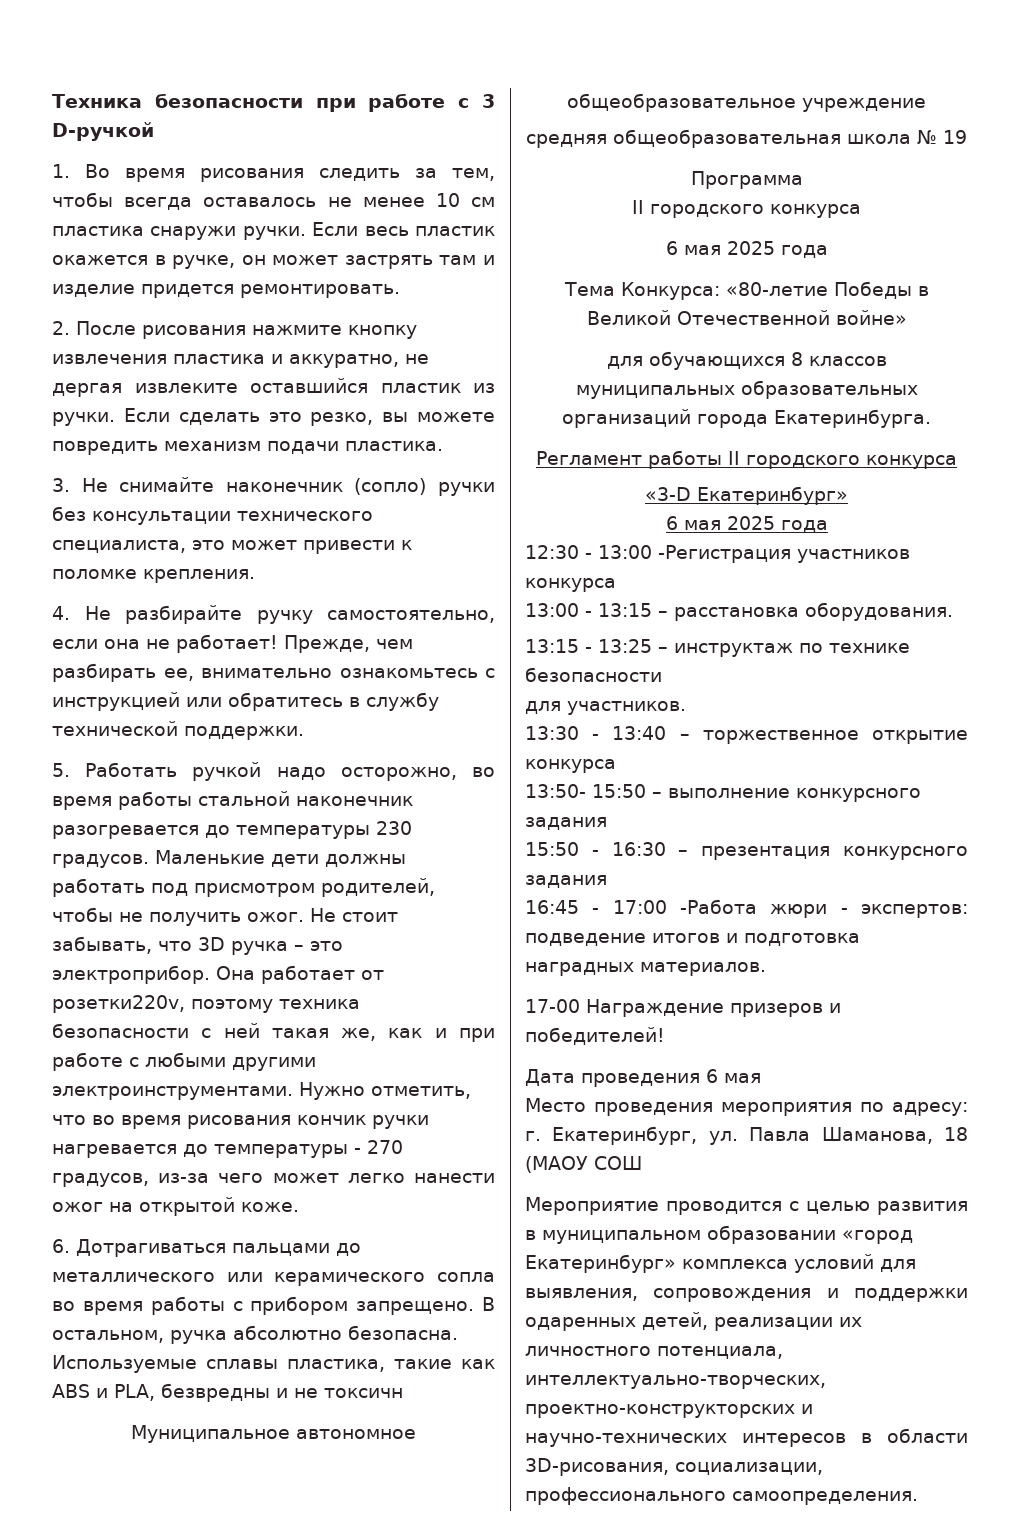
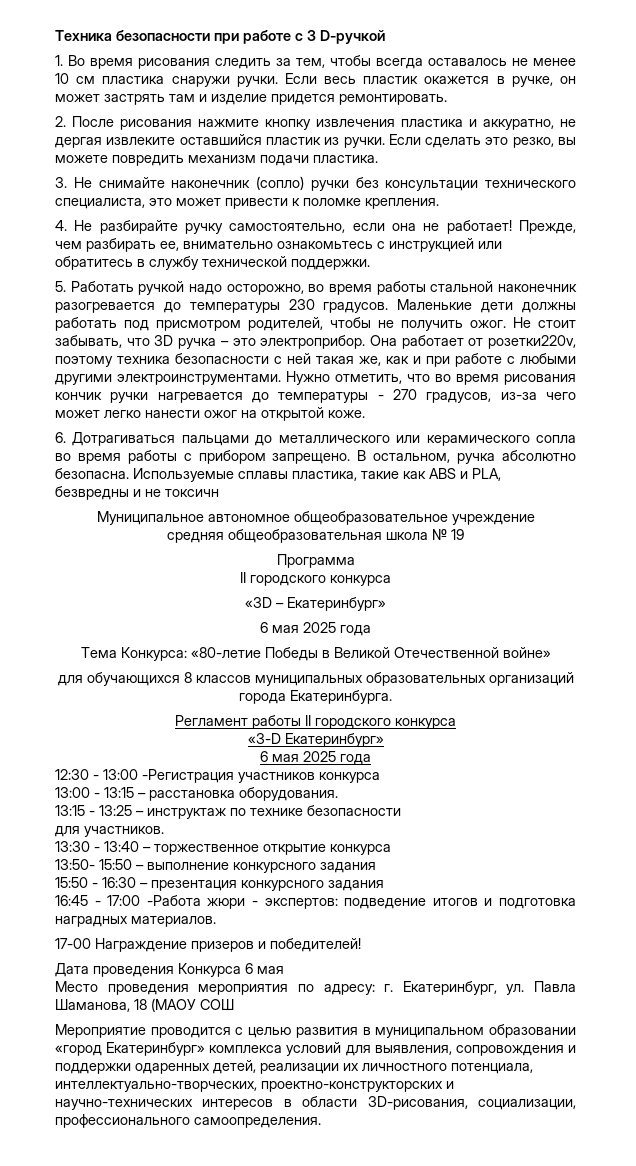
+ «3D – Екатеринбург»
- Дата проведения 6 мая
+ Дата проведения Конкурса 6 мая

